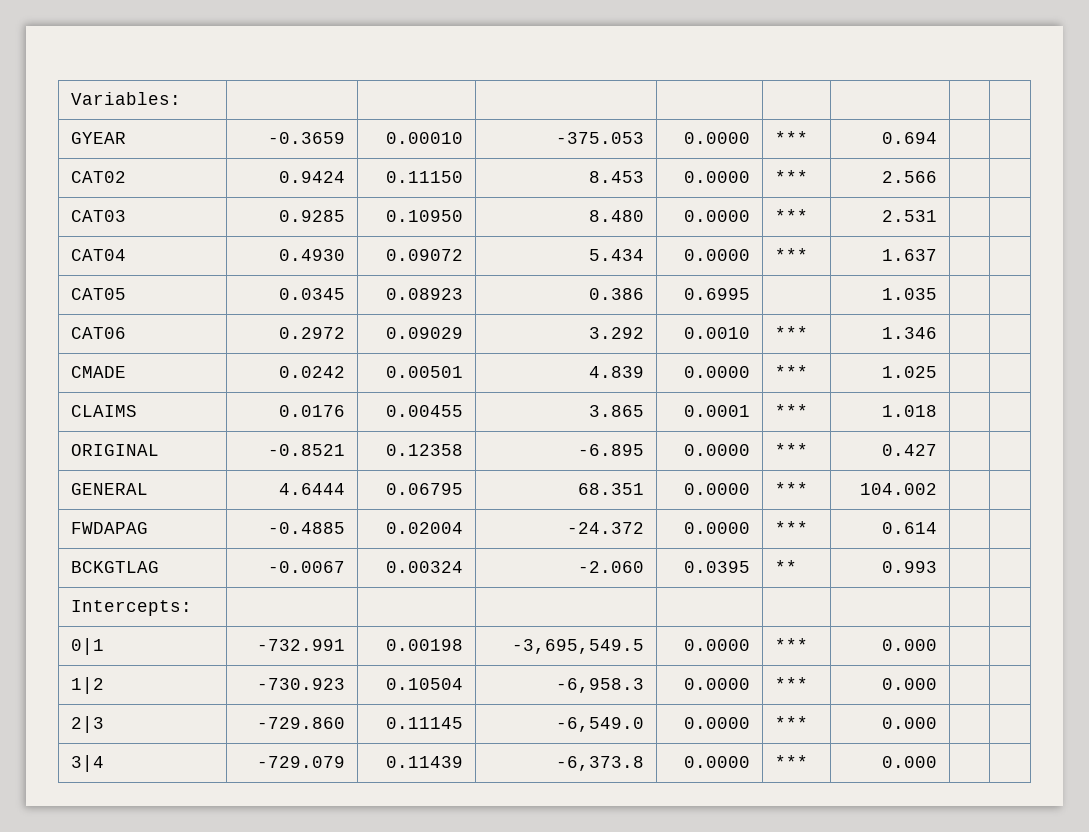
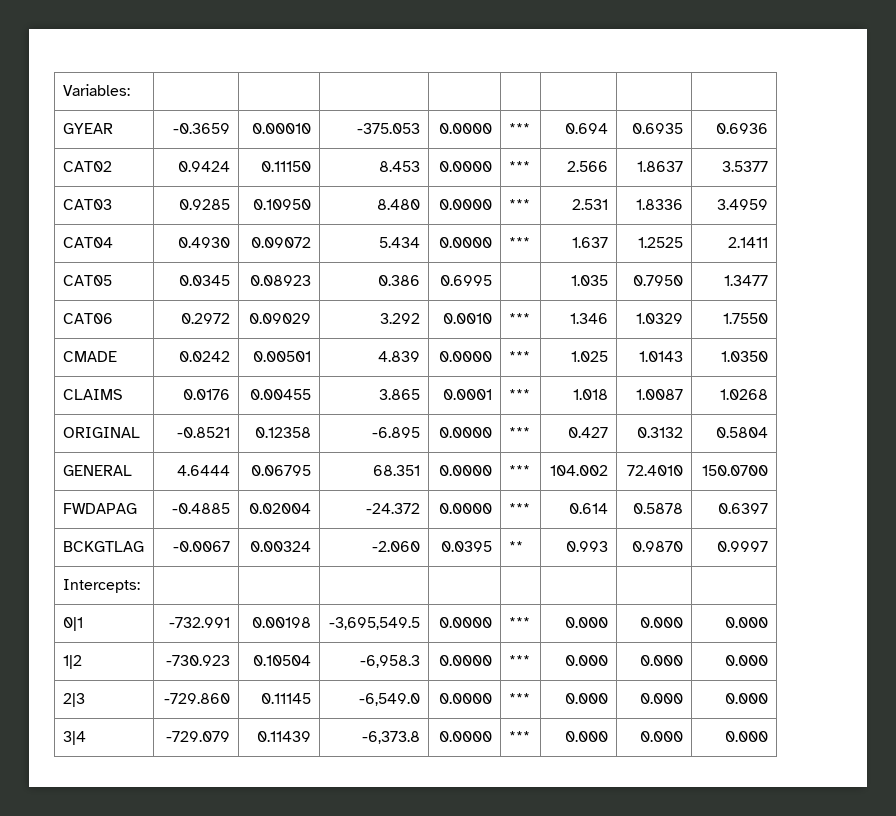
- GYEAR | -0.3659 | 0.00010 | -375.053 | 0.0000 | *** | 0.694 | |
+ GYEAR | -0.3659 | 0.00010 | -375.053 | 0.0000 | *** | 0.694 | 0.6935 | 0.6936
- CAT02 | 0.9424 | 0.11150 | 8.453 | 0.0000 | *** | 2.566 | |
+ CAT02 | 0.9424 | 0.11150 | 8.453 | 0.0000 | *** | 2.566 | 1.8637 | 3.5377
- CAT03 | 0.9285 | 0.10950 | 8.480 | 0.0000 | *** | 2.531 | |
+ CAT03 | 0.9285 | 0.10950 | 8.480 | 0.0000 | *** | 2.531 | 1.8336 | 3.4959
- CAT04 | 0.4930 | 0.09072 | 5.434 | 0.0000 | *** | 1.637 | |
+ CAT04 | 0.4930 | 0.09072 | 5.434 | 0.0000 | *** | 1.637 | 1.2525 | 2.1411
- CAT05 | 0.0345 | 0.08923 | 0.386 | 0.6995 | | 1.035 | |
+ CAT05 | 0.0345 | 0.08923 | 0.386 | 0.6995 | | 1.035 | 0.7950 | 1.3477
- CAT06 | 0.2972 | 0.09029 | 3.292 | 0.0010 | *** | 1.346 | |
+ CAT06 | 0.2972 | 0.09029 | 3.292 | 0.0010 | *** | 1.346 | 1.0329 | 1.7550
- CMADE | 0.0242 | 0.00501 | 4.839 | 0.0000 | *** | 1.025 | |
+ CMADE | 0.0242 | 0.00501 | 4.839 | 0.0000 | *** | 1.025 | 1.0143 | 1.0350
- CLAIMS | 0.0176 | 0.00455 | 3.865 | 0.0001 | *** | 1.018 | |
+ CLAIMS | 0.0176 | 0.00455 | 3.865 | 0.0001 | *** | 1.018 | 1.0087 | 1.0268
- ORIGINAL | -0.8521 | 0.12358 | -6.895 | 0.0000 | *** | 0.427 | |
+ ORIGINAL | -0.8521 | 0.12358 | -6.895 | 0.0000 | *** | 0.427 | 0.3132 | 0.5804
- GENERAL | 4.6444 | 0.06795 | 68.351 | 0.0000 | *** | 104.002 | |
+ GENERAL | 4.6444 | 0.06795 | 68.351 | 0.0000 | *** | 104.002 | 72.4010 | 150.0700
- FWDAPAG | -0.4885 | 0.02004 | -24.372 | 0.0000 | *** | 0.614 | |
+ FWDAPAG | -0.4885 | 0.02004 | -24.372 | 0.0000 | *** | 0.614 | 0.5878 | 0.6397
- BCKGTLAG | -0.0067 | 0.00324 | -2.060 | 0.0395 | ** | 0.993 | |
+ BCKGTLAG | -0.0067 | 0.00324 | -2.060 | 0.0395 | ** | 0.993 | 0.9870 | 0.9997
- 0|1 | -732.991 | 0.00198 | -3,695,549.5 | 0.0000 | *** | 0.000 | |
+ 0|1 | -732.991 | 0.00198 | -3,695,549.5 | 0.0000 | *** | 0.000 | 0.000 | 0.000
- 1|2 | -730.923 | 0.10504 | -6,958.3 | 0.0000 | *** | 0.000 | |
+ 1|2 | -730.923 | 0.10504 | -6,958.3 | 0.0000 | *** | 0.000 | 0.000 | 0.000
- 2|3 | -729.860 | 0.11145 | -6,549.0 | 0.0000 | *** | 0.000 | |
+ 2|3 | -729.860 | 0.11145 | -6,549.0 | 0.0000 | *** | 0.000 | 0.000 | 0.000
- 3|4 | -729.079 | 0.11439 | -6,373.8 | 0.0000 | *** | 0.000 | |
+ 3|4 | -729.079 | 0.11439 | -6,373.8 | 0.0000 | *** | 0.000 | 0.000 | 0.000

